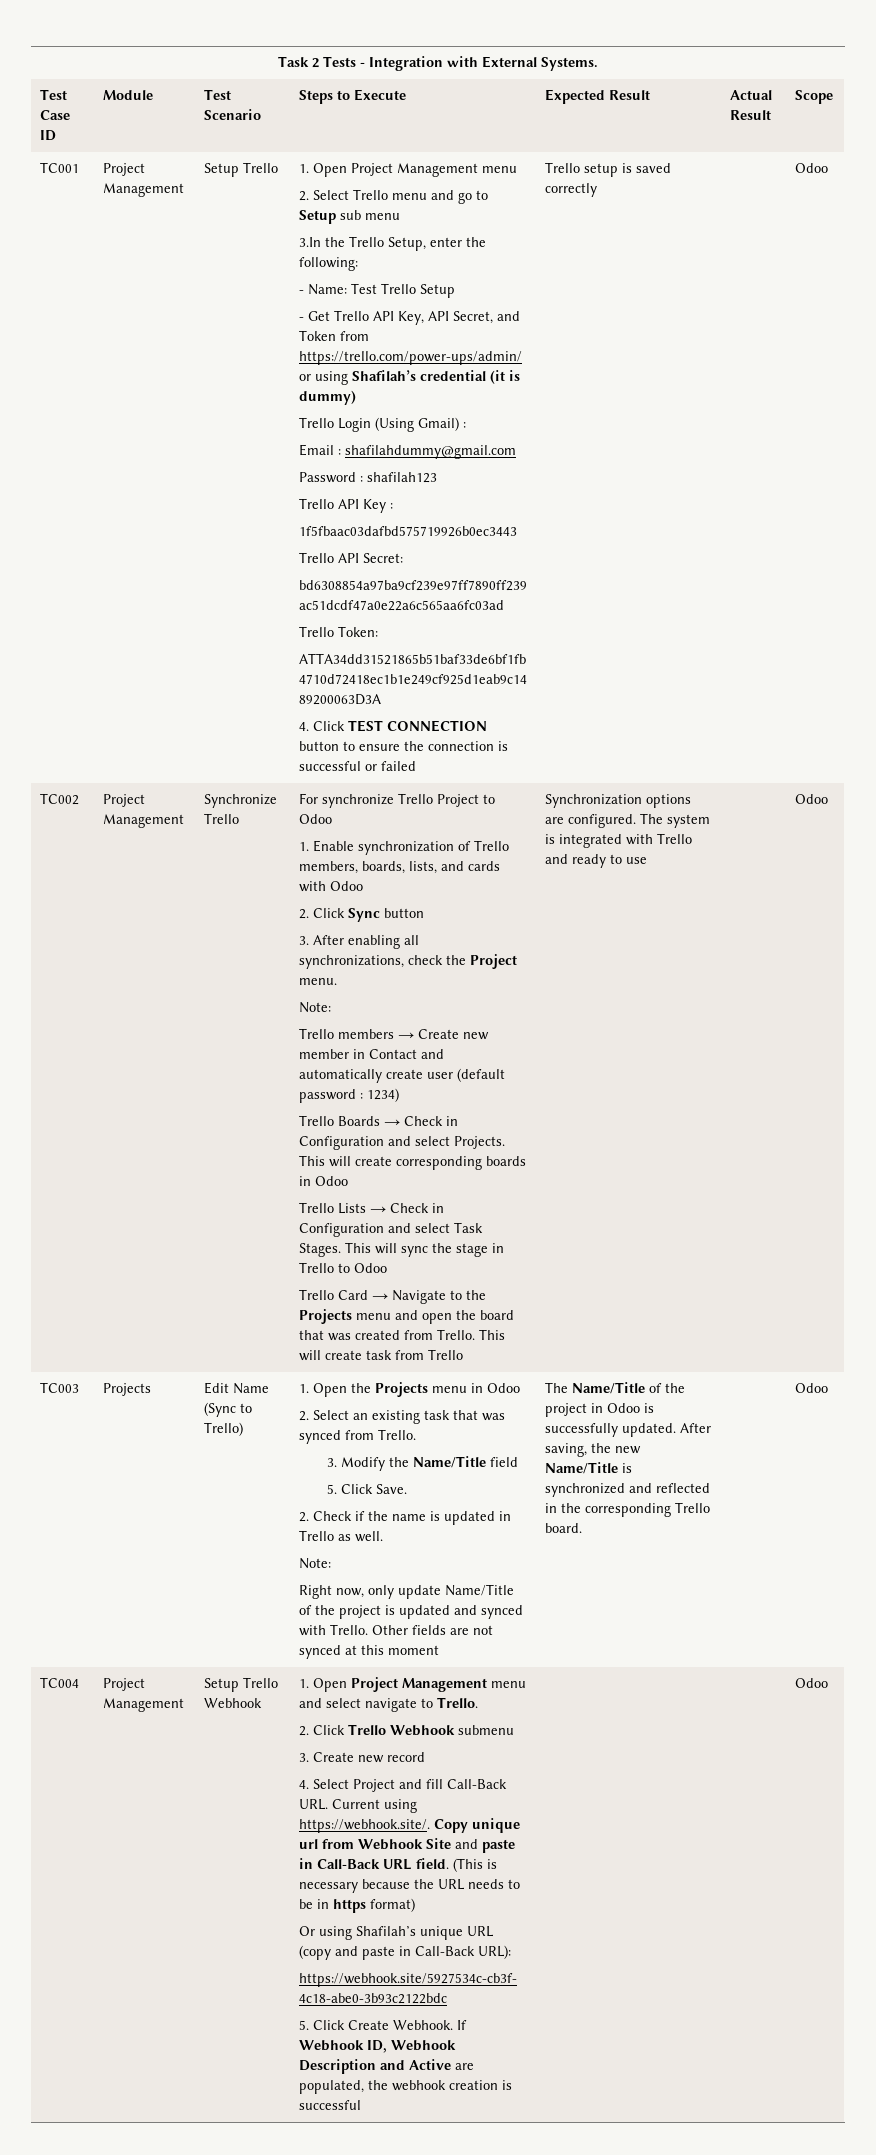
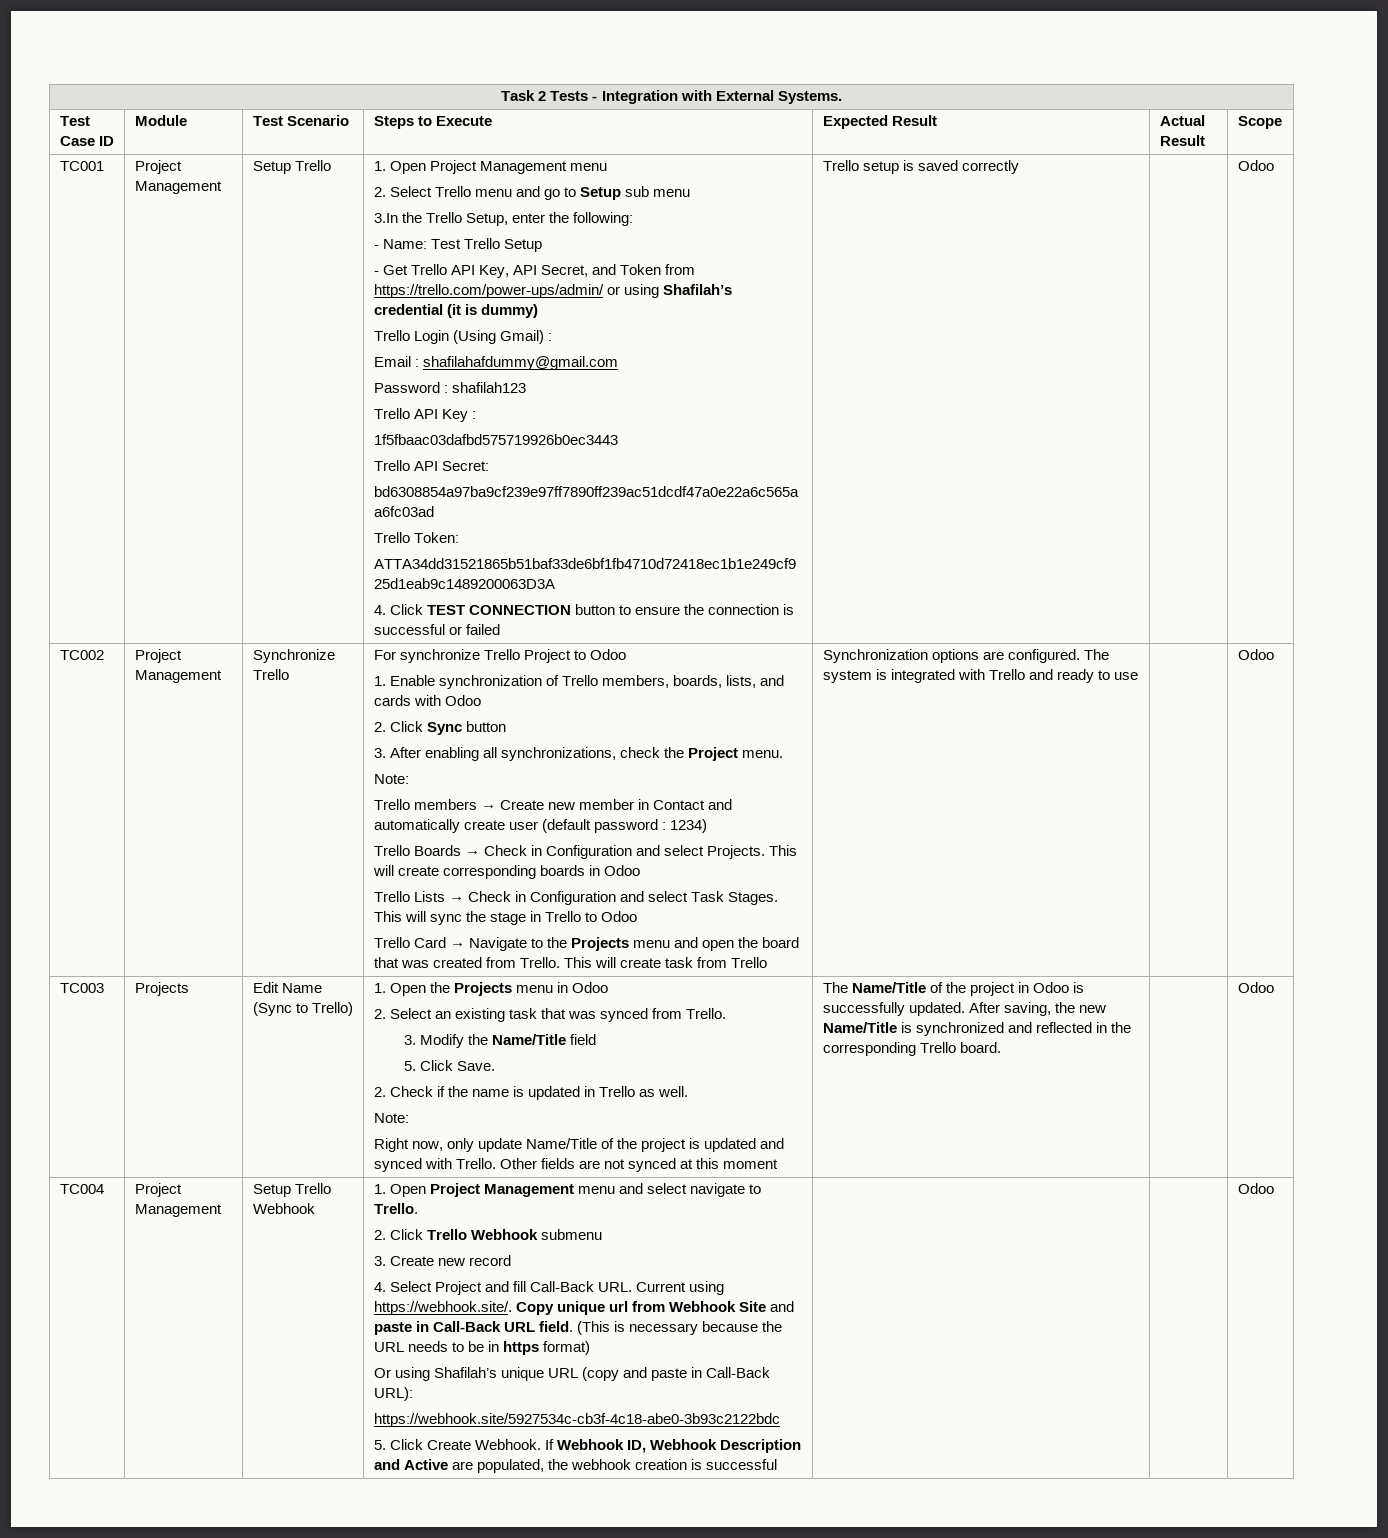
- Email : shafilahdummy@gmail.com
+ Email : shafilahafdummy@gmail.com

